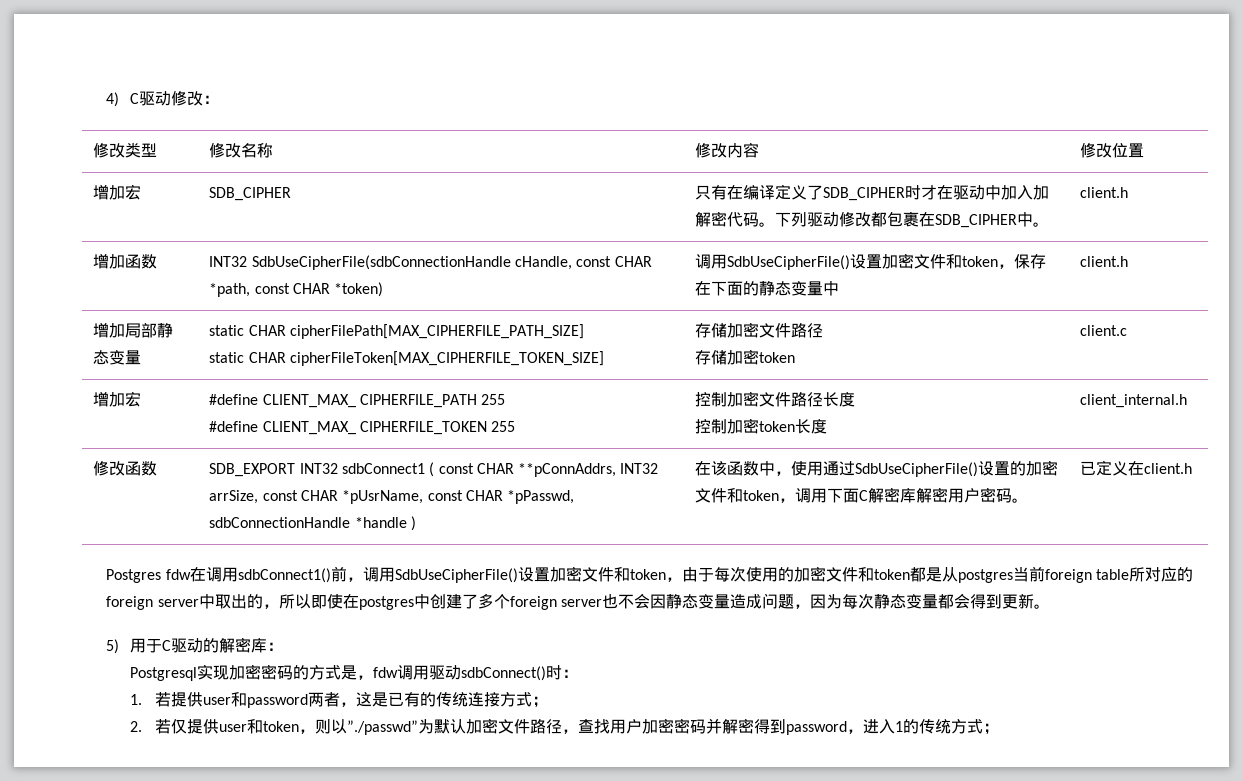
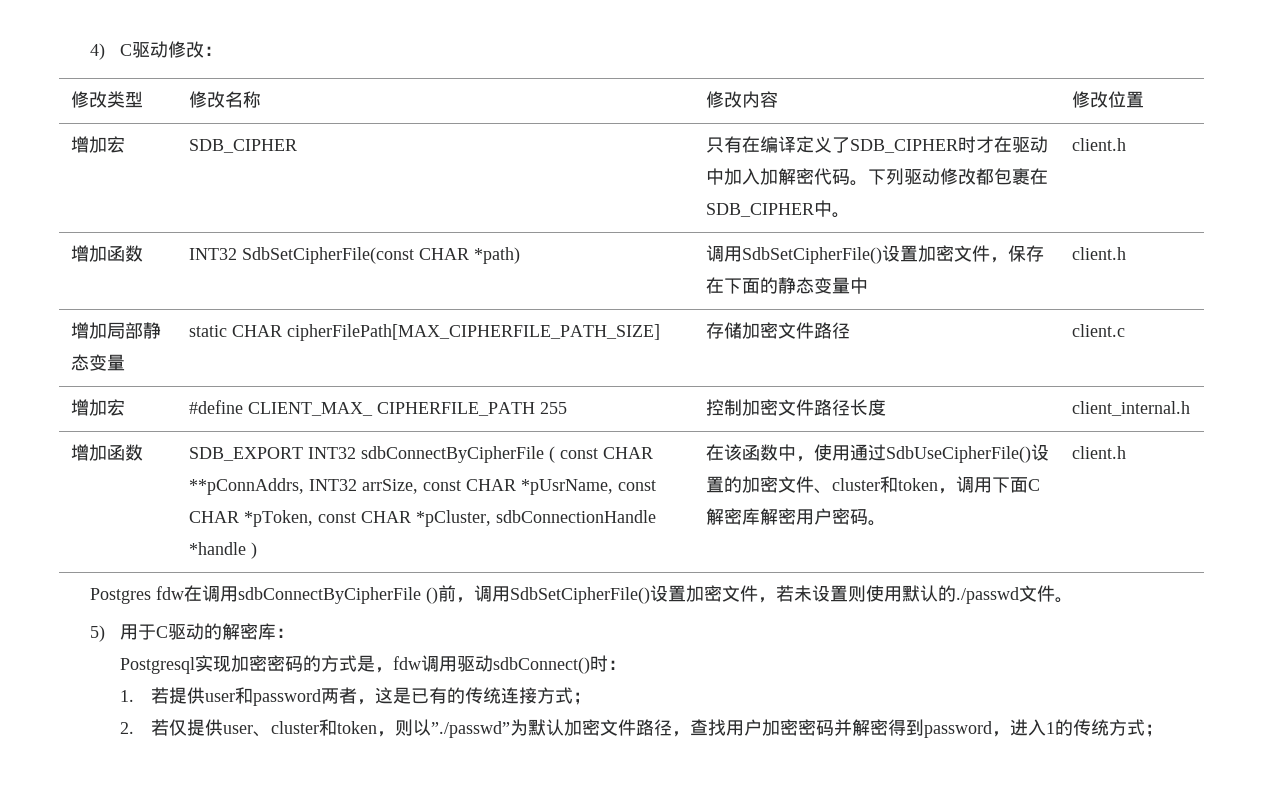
- 增加函数 | INT32 SdbUseCipherFile(sdbConnectionHandle cHandle, const CHAR *path, const CHAR *token) | 调用SdbUseCipherFile()设置加密文件和token，保存在下面的静态变量中 | client.h
+ 增加函数 | INT32 SdbSetCipherFile(const CHAR *path) | 调用SdbSetCipherFile()设置加密文件，保存在下面的静态变量中 | client.h
- 增加局部静态变量 | static CHAR cipherFilePath[MAX_CIPHERFILE_PATH_SIZE]
- static CHAR cipherFileToken[MAX_CIPHERFILE_TOKEN_SIZE] | 存储加密文件路径
- 存储加密token | client.c
+ 增加局部静态变量 | static CHAR cipherFilePath[MAX_CIPHERFILE_PATH_SIZE] | 存储加密文件路径 | client.c
- 增加宏 | #define CLIENT_MAX_ CIPHERFILE_PATH 255
- #define CLIENT_MAX_ CIPHERFILE_TOKEN 255 | 控制加密文件路径长度
- 控制加密token长度 | client_internal.h
- 修改函数
+ 增加宏 | #define CLIENT_MAX_ CIPHERFILE_PATH 255 | 控制加密文件路径长度 | client_internal.h
+ 增加函数
- SDB_EXPORT INT32 sdbConnect1 ( const CHAR **pConnAddrs, INT32 arrSize, const CHAR *pUsrName, const CHAR *pPasswd, sdbConnectionHandle *handle )
+ SDB_EXPORT INT32 sdbConnectByCipherFile ( const CHAR **pConnAddrs, INT32 arrSize, const CHAR *pUsrName, const CHAR *pToken, const CHAR *pCluster, sdbConnectionHandle *handle )
- 在该函数中，使用通过SdbUseCipherFile()设置的加密文件和token，调用下面C解密库解密用户密码。 | 已定义在client.h
+ 在该函数中，使用通过SdbUseCipherFile()设置的加密文件、cluster和token，调用下面C解密库解密用户密码。 | client.h
- Postgres fdw在调用sdbConnect1()前，调用SdbUseCipherFile()设置加密文件和token，由于每次使用的加密文件和token都是从postgres当前foreign table所对应的foreign server中取出的，所以即使在postgres中创建了多个foreign server也不会因静态变量造成问题，因为每次静态变量都会得到更新。
+ Postgres fdw在调用sdbConnectByCipherFile ()前，调用SdbSetCipherFile()设置加密文件，若未设置则使用默认的./passwd文件。
- 2.若仅提供user和token，则以”./passwd”为默认加密文件路径，查找用户加密密码并解密得到password，进入1的传统方式；
+ 2.若仅提供user、cluster和token，则以”./passwd”为默认加密文件路径，查找用户加密密码并解密得到password，进入1的传统方式；

